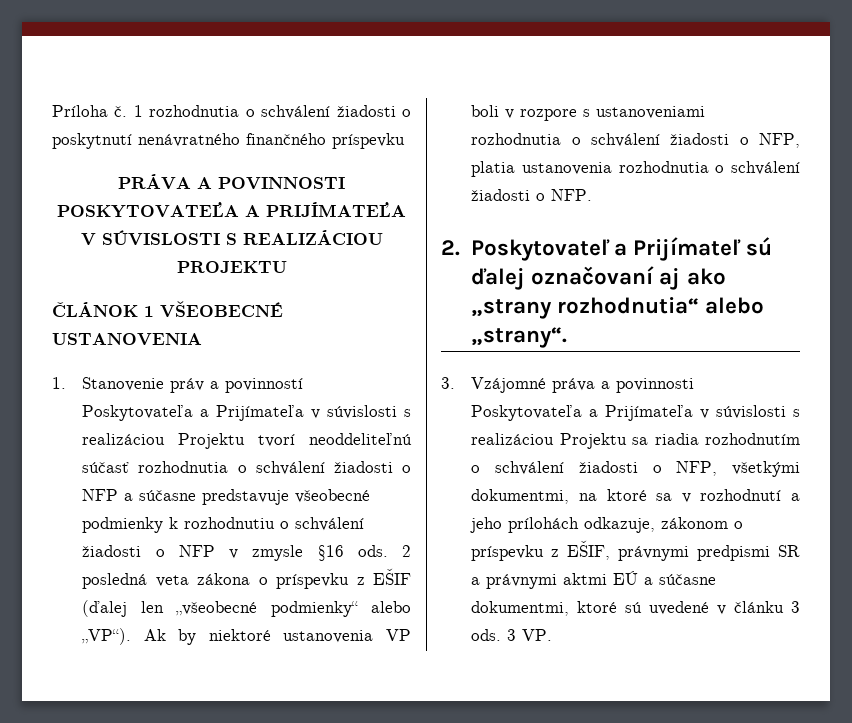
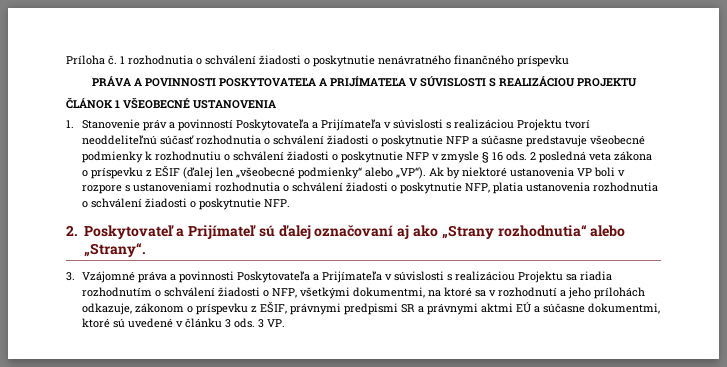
- 1 rozhodnutia o schválení žiadosti o poskytnutí nenávratného finančného príspevku
+ 1 rozhodnutia o schválení žiadosti o poskytnutie nenávratného finančného príspevku
- 1. Stanovenie práv a povinností Poskytovateľa a Prijímateľa v súvislosti s realizáciou Projektu tvorí neoddeliteľnú súčasť rozhodnutia o schválení žiadosti o NFP a súčasne predstavuje všeobecné podmienky k rozhodnutiu o schválení žiadosti o NFP v zmysle §16 ods.
+ 1. Stanovenie práv a povinností Poskytovateľa a Prijímateľa v súvislosti s realizáciou Projektu tvorí neoddeliteľnú súčasť rozhodnutia o schválení žiadosti o poskytnutie NFP a súčasne predstavuje všeobecné podmienky k rozhodnutiu o schválení žiadosti o poskytnutie NFP v zmysle § 16 ods.
- Ak by niektoré ustanovenia VP boli v rozpore s ustanoveniami rozhodnutia o schválení žiadosti o NFP, platia ustanovenia rozhodnutia o schválení žiadosti o NFP.
+ Ak by niektoré ustanovenia VP boli v rozpore s ustanoveniami rozhodnutia o schválení žiadosti o poskytnutie NFP, platia ustanovenia rozhodnutia o schválení žiadosti o poskytnutie NFP.
- 2. Poskytovateľ a Prijímateľ sú ďalej označovaní aj ako „strany rozhodnutia“ alebo „strany“.
+ 2. Poskytovateľ a Prijímateľ sú ďalej označovaní aj ako „Strany rozhodnutia“ alebo „Strany“.

